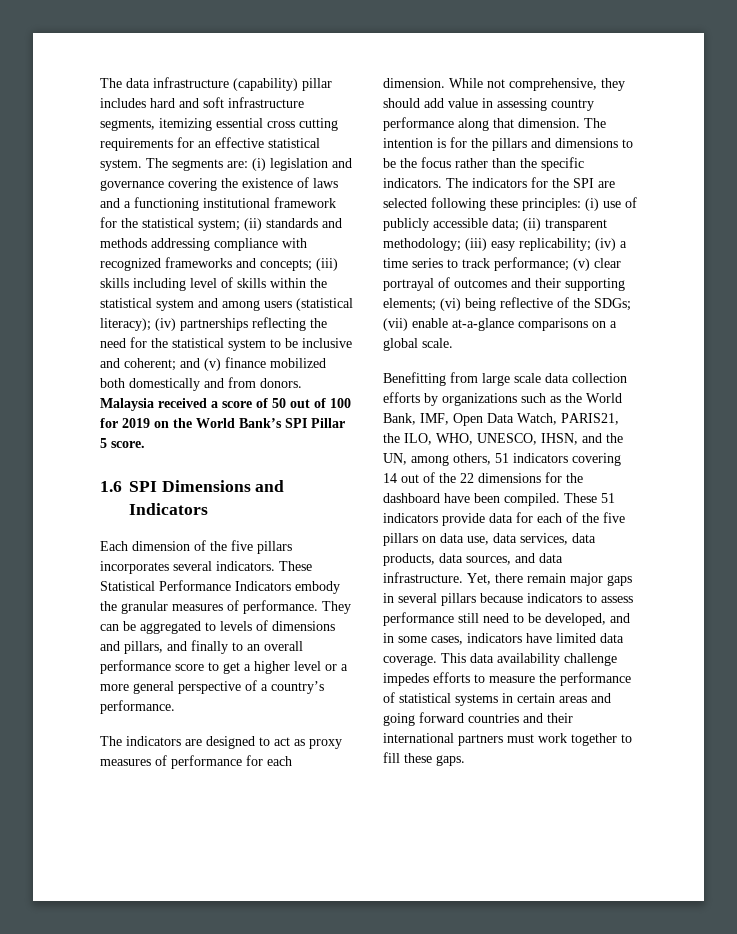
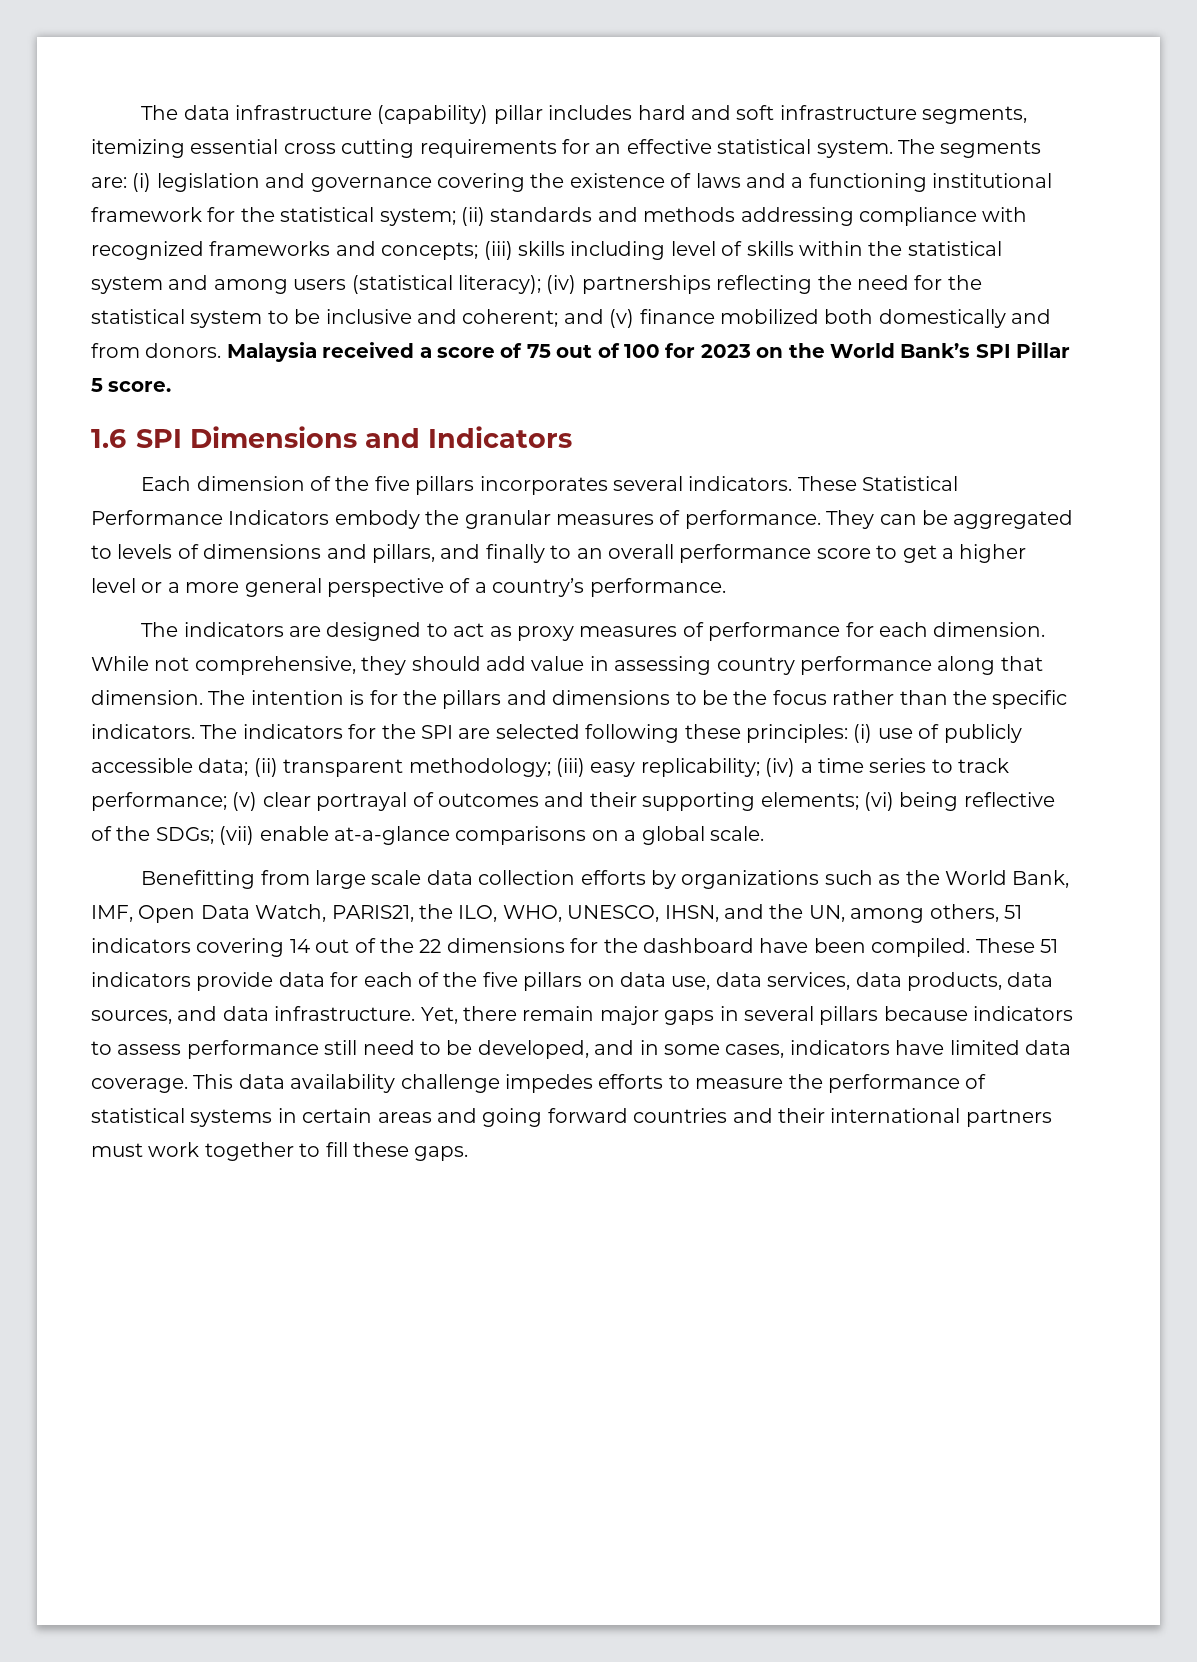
- Malaysia received a score of 50 out of 100 for 2019 on the World Bank’s SPI Pillar 5 score.
+ Malaysia received a score of 75 out of 100 for 2023 on the World Bank’s SPI Pillar 5 score.

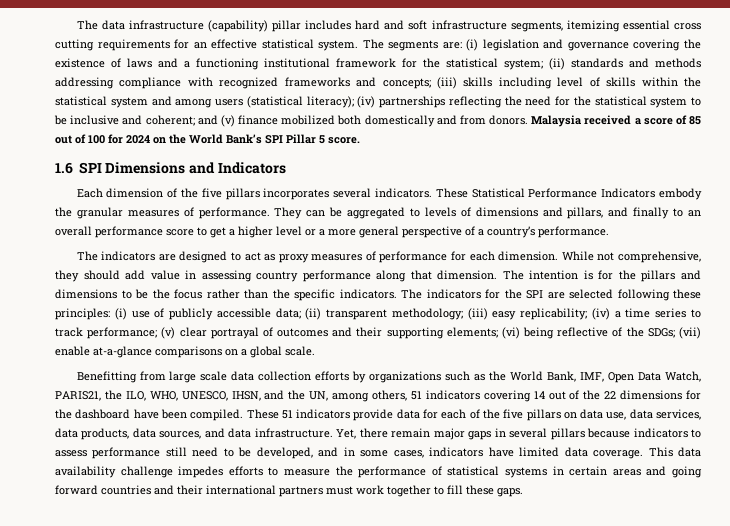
- Malaysia received a score of 75 out of 100 for 2023 on the World Bank’s SPI Pillar 5 score.
+ Malaysia received a score of 85 out of 100 for 2024 on the World Bank’s SPI Pillar 5 score.

